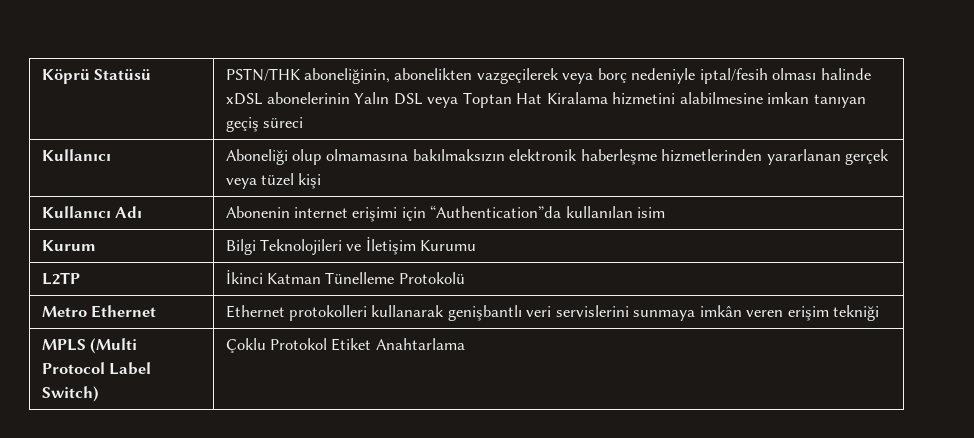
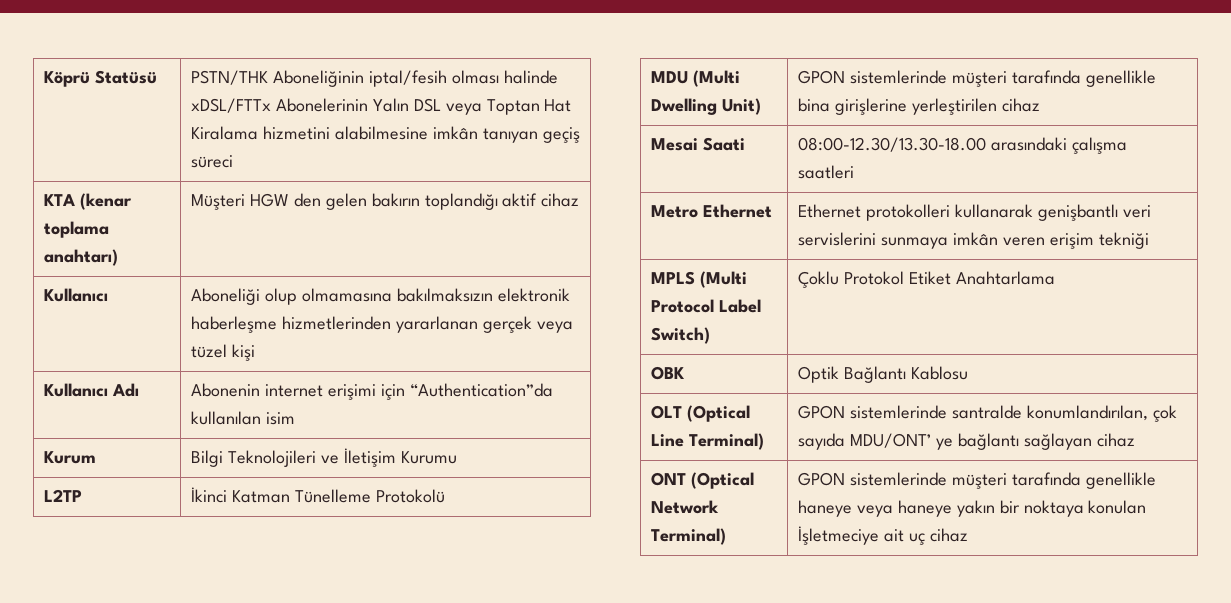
- Köprü Statüsü | PSTN/THK aboneliğinin, abonelikten vazgeçilerek veya borç nedeniyle iptal/fesih olması halinde xDSL abonelerinin Yalın DSL veya Toptan Hat Kiralama hizmetini alabilmesine imkan tanıyan geçiş süreci
+ Köprü Statüsü | PSTN/THK Aboneliğinin iptal/fesih olması halinde xDSL/FTTx Abonelerinin Yalın DSL veya Toptan Hat Kiralama hizmetini alabilmesine imkân tanıyan geçiş süreci
+ KTA (kenar toplama anahtarı) | Müşteri HGW den gelen bakırın toplandığı aktif cihaz
+ MDU (Multi Dwelling Unit) | GPON sistemlerinde müşteri tarafında genellikle bina girişlerine yerleştirilen cihaz
+ Mesai Saati | 08:00-12.30/13.30-18.00 arasındaki çalışma saatleri
+ OBK | Optik Bağlantı Kablosu
+ OLT (Optical Line Terminal) | GPON sistemlerinde santralde konumlandırılan, çok sayıda MDU/ONT’ ye bağlantı sağlayan cihaz
+ ONT (Optical Network Terminal) | GPON sistemlerinde müşteri tarafında genellikle haneye veya haneye yakın bir noktaya konulan İşletmeciye ait uç cihaz

